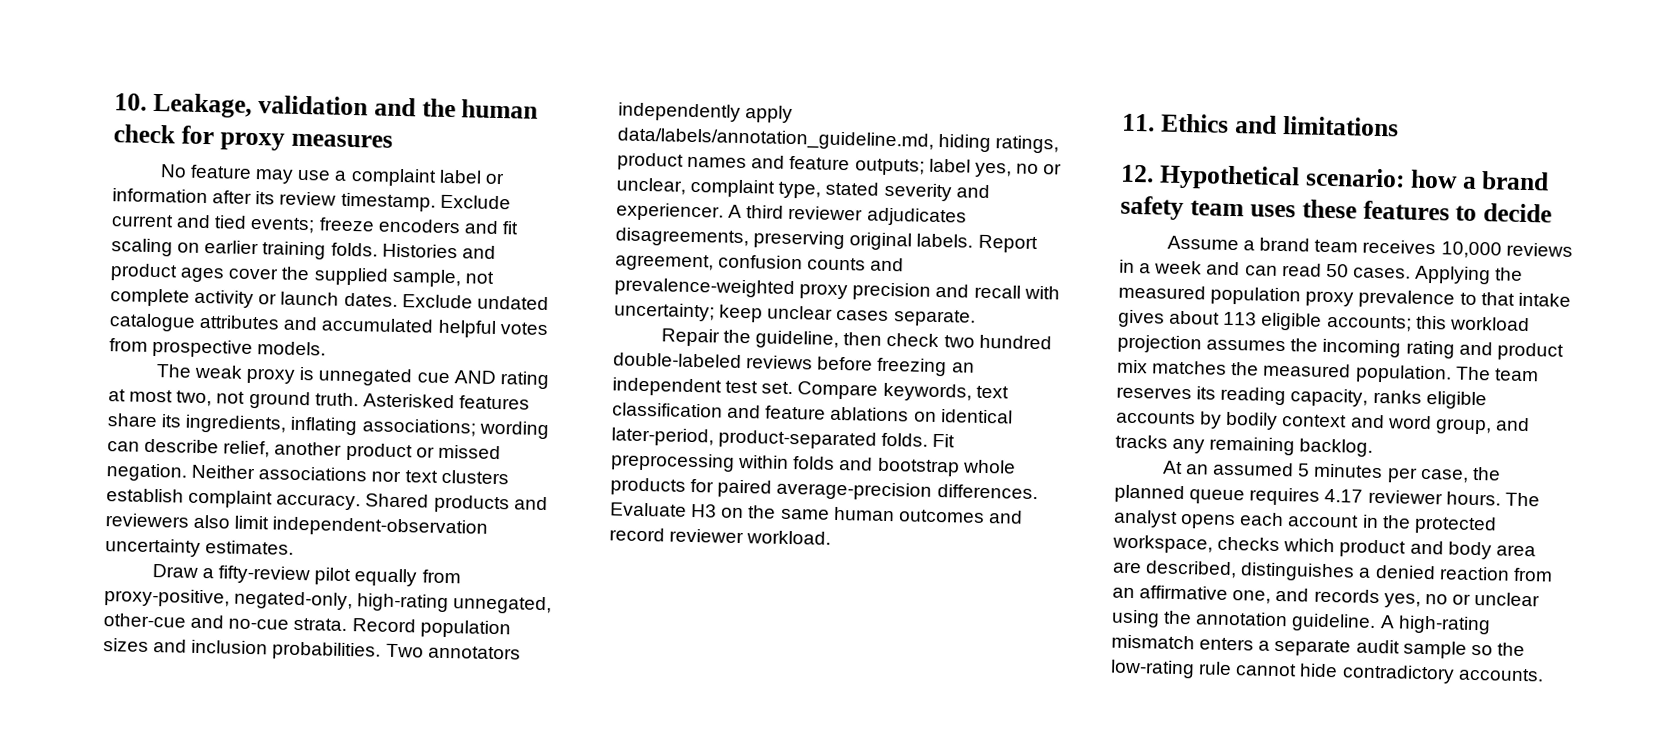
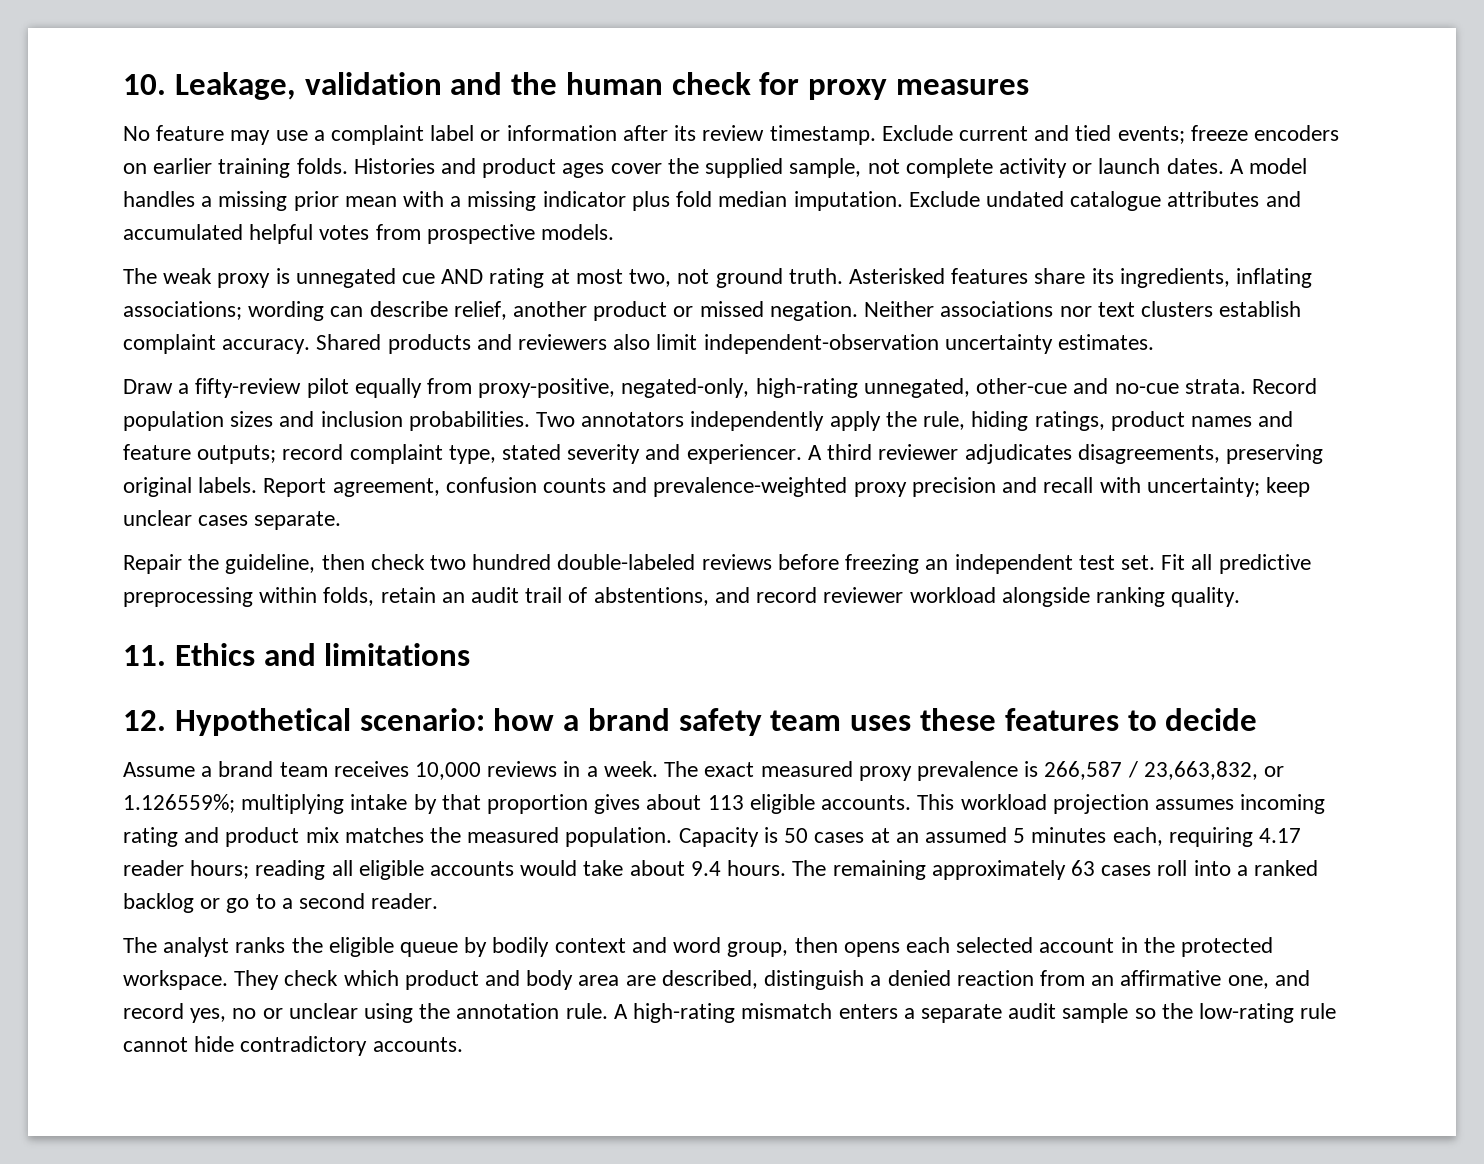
- Exclude current and tied events; freeze encoders and fit scaling on earlier training folds.
+ Exclude current and tied events; freeze encoders on earlier training folds.
+ A model handles a missing prior mean with a missing indicator plus fold median imputation.
- Two annotators independently apply data/labels/annotation_guideline.md, hiding ratings, product names and feature outputs; label yes, no or unclear, complaint type, stated severity and experiencer.
+ Two annotators independently apply the rule, hiding ratings, product names and feature outputs; record complaint type, stated severity and experiencer.
- Compare keywords, text classification and feature ablations on identical later-period, product-separated folds. Fit preprocessing within folds and bootstrap whole products for paired average-precision differences. Evaluate H3 on the same human outcomes and record reviewer workload.
+ Fit all predictive preprocessing within folds, retain an audit trail of abstentions, and record reviewer workload alongside ranking quality.
- Assume a brand team receives 10,000 reviews in a week and can read 50 cases. Applying the measured population proxy prevalence to that intake gives about 113 eligible accounts; this workload projection assumes the incoming rating and product mix matches the measured population.
+ Assume a brand team receives 10,000 reviews in a week. The exact measured proxy prevalence is 266,587 / 23,663,832, or 1.126559%; multiplying intake by that proportion gives about 113 eligible accounts. This workload projection assumes incoming rating and product mix matches the measured population.
- The team reserves its reading capacity, ranks eligible accounts by bodily context and word group, and tracks any remaining backlog.
- At an assumed 5 minutes per case, the planned queue requires 4.17 reviewer hours. The analyst opens each account in the protected workspace, checks which product and body area are described, distinguishes a denied reaction from an affirmative one, and records yes, no or unclear using the annotation guideline.
+ Capacity is 50 cases at an assumed 5 minutes each, requiring 4.17 reader hours; reading all eligible accounts would take about 9.4 hours. The remaining approximately 63 cases roll into a ranked backlog or go to a second reader.
+ The analyst ranks the eligible queue by bodily context and word group, then opens each selected account in the protected workspace. They check which product and body area are described, distinguish a denied reaction from an affirmative one, and record yes, no or unclear using the annotation rule.

